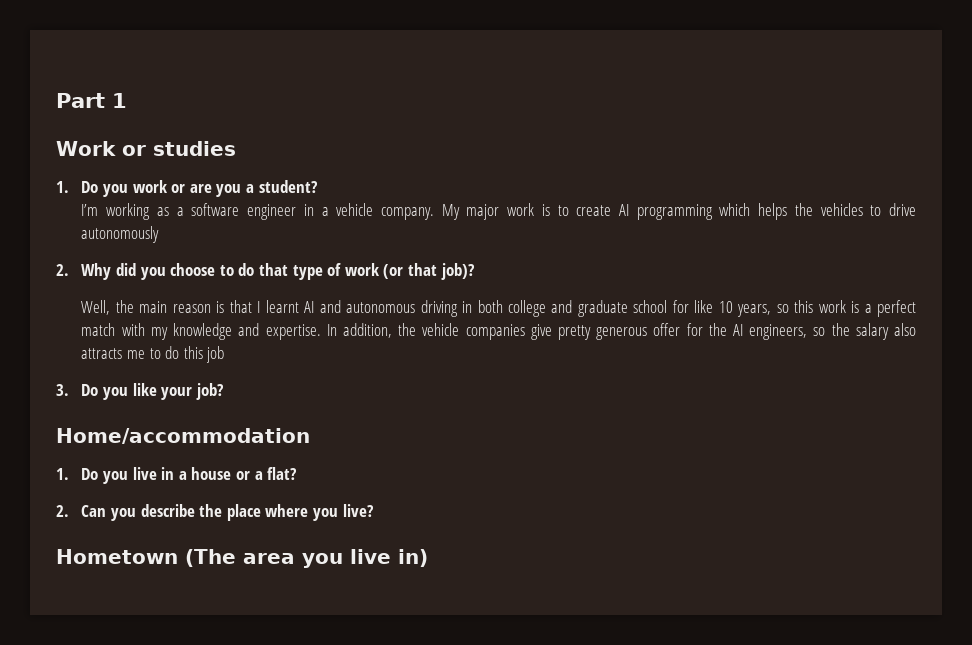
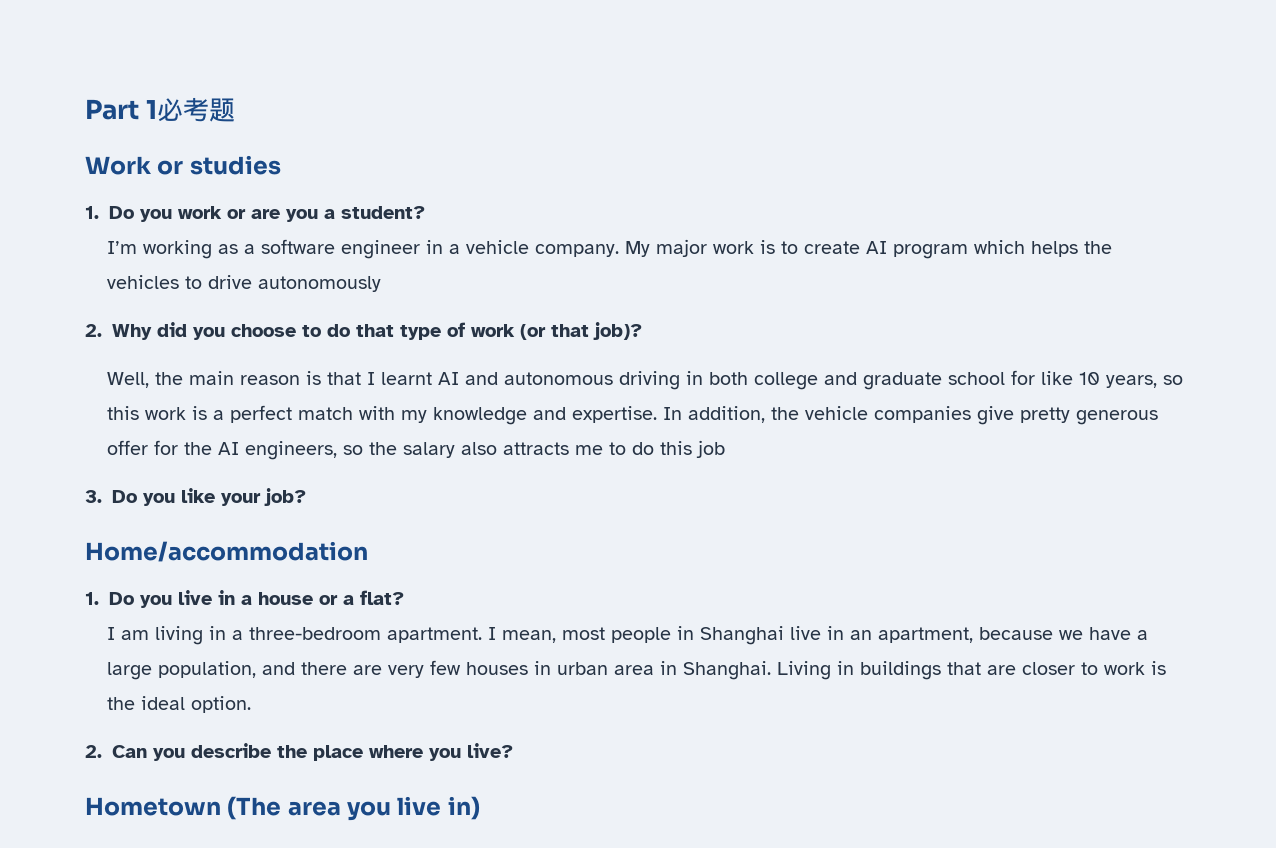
- Part 1
+ Part 1必考题
- My major work is to create AI programming which helps the vehicles to drive autonomously
+ My major work is to create AI program which helps the vehicles to drive autonomously
+ I am living in a three-bedroom apartment. I mean, most people in Shanghai live in an apartment, because we have a large population, and there are very few houses in urban area in Shanghai. Living in buildings that are closer to work is the ideal option.

